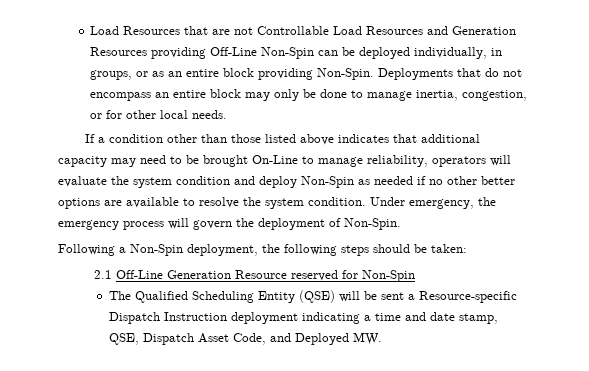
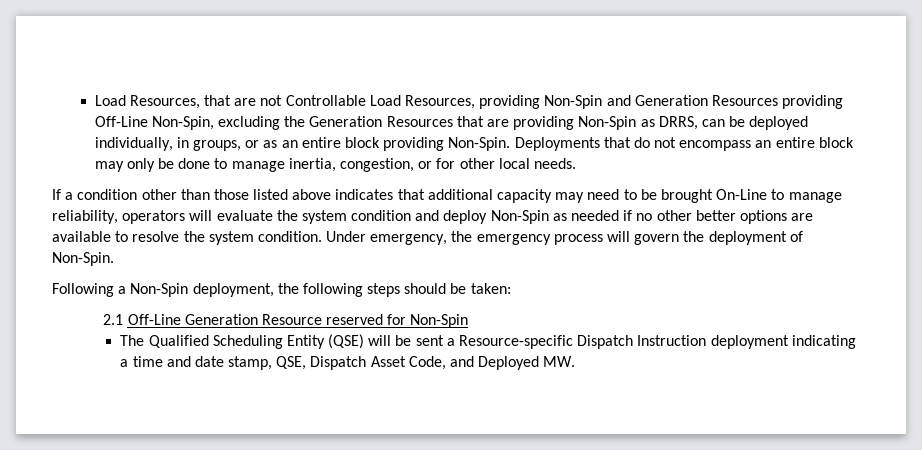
- Load Resources that are not Controllable Load Resources and Generation Resources providing Off-Line Non-Spin can be deployed individually, in groups, or as an entire block providing Non-Spin.
+ Load Resources, that are not Controllable Load Resources, providing Non-Spin and Generation Resources providing Off-Line Non-Spin, excluding the Generation Resources that are providing Non-Spin as DRRS, can be deployed individually, in groups, or as an entire block providing Non-Spin.

